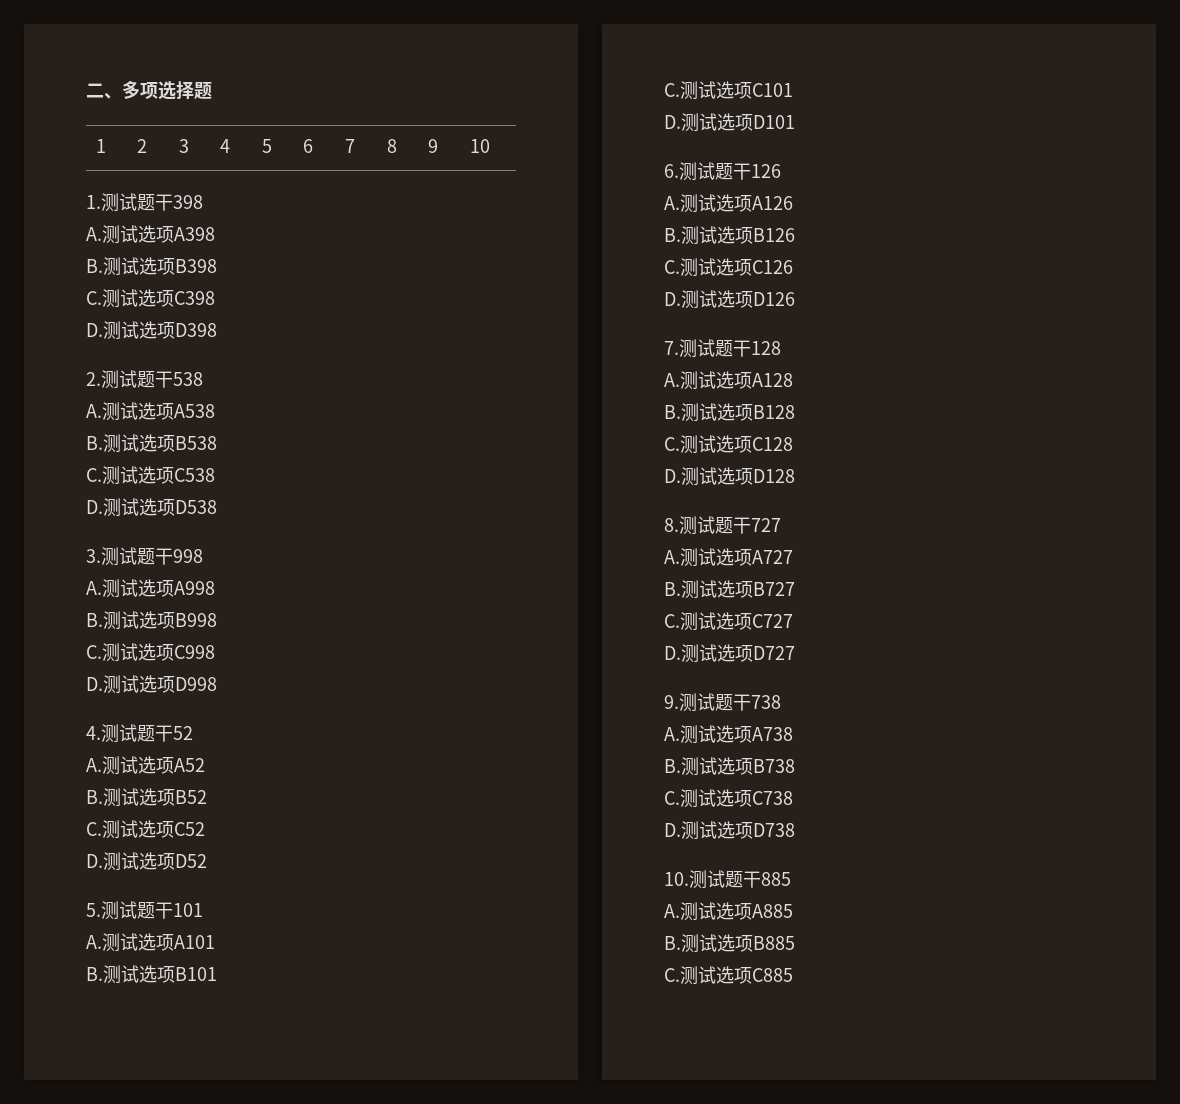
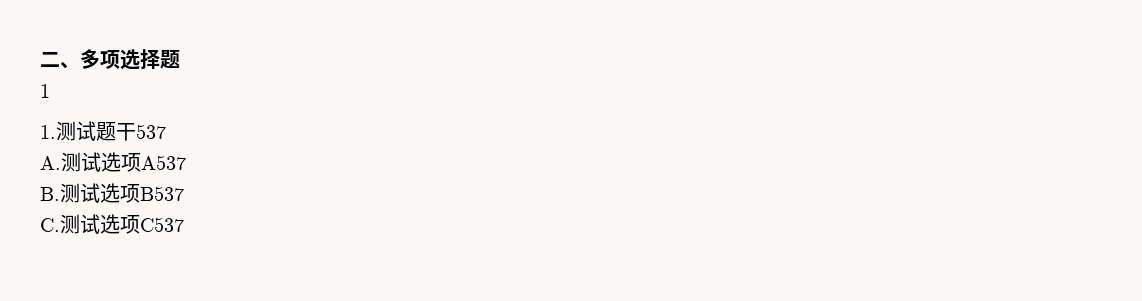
- 1 | 2 | 3 | 4 | 5 | 6 | 7 | 8 | 9 | 10
+ 1
- 1.测试题干398
- A.测试选项A398
- B.测试选项B398
- C.测试选项C398
- D.测试选项D398
- 2.测试题干538
- A.测试选项A538
- B.测试选项B538
- C.测试选项C538
- D.测试选项D538
- 3.测试题干998
- A.测试选项A998
- B.测试选项B998
- C.测试选项C998
- D.测试选项D998
- 4.测试题干52
- A.测试选项A52
- B.测试选项B52
- C.测试选项C52
- D.测试选项D52
- 5.测试题干101
- A.测试选项A101
- B.测试选项B101
- C.测试选项C101
- D.测试选项D101
- 6.测试题干126
- A.测试选项A126
- B.测试选项B126
- C.测试选项C126
- D.测试选项D126
- 7.测试题干128
- A.测试选项A128
- B.测试选项B128
- C.测试选项C128
- D.测试选项D128
- 8.测试题干727
- A.测试选项A727
- B.测试选项B727
- C.测试选项C727
- D.测试选项D727
- 9.测试题干738
- A.测试选项A738
- B.测试选项B738
- C.测试选项C738
- D.测试选项D738
- 10.测试题干885
- A.测试选项A885
- B.测试选项B885
- C.测试选项C885
+ 1.测试题干537
+ A.测试选项A537
+ B.测试选项B537
+ C.测试选项C537

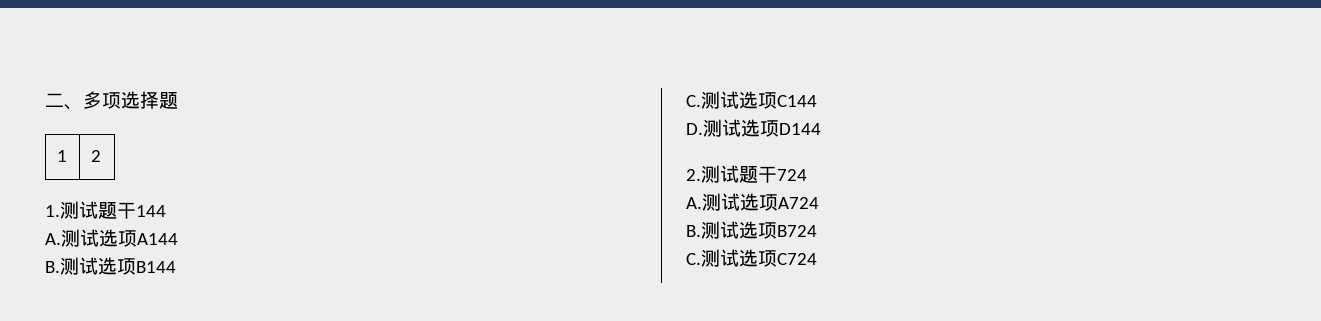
- 1
+ 1 | 2
- 1.测试题干537
- A.测试选项A537
- B.测试选项B537
- C.测试选项C537
+ 1.测试题干144
+ A.测试选项A144
+ B.测试选项B144
+ C.测试选项C144
+ D.测试选项D144
+ 2.测试题干724
+ A.测试选项A724
+ B.测试选项B724
+ C.测试选项C724

